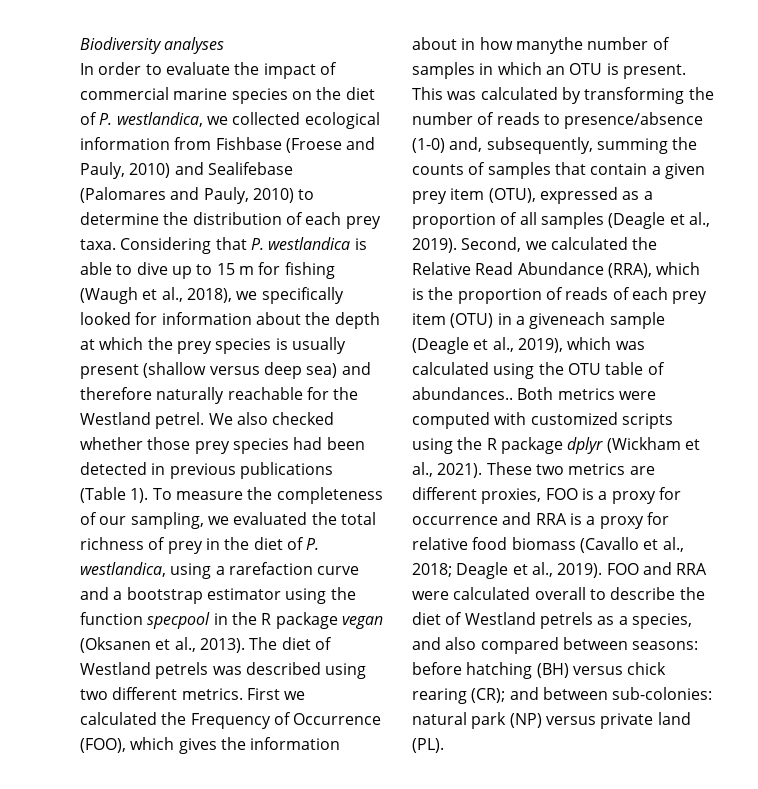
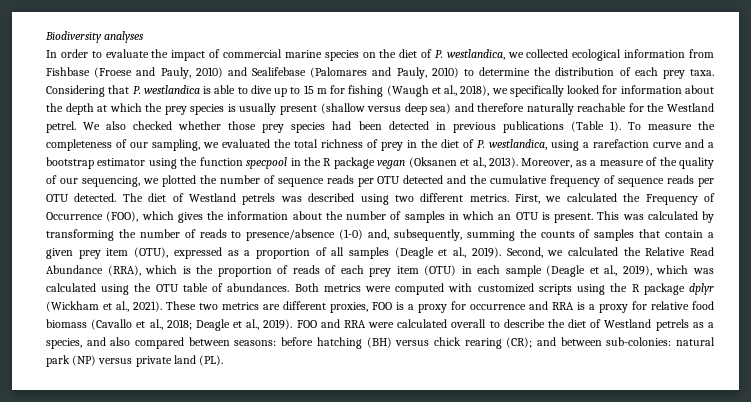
+ Moreover, as a measure of the quality of our sequencing, we plotted the number of sequence reads per OTU detected and the cumulative frequency of sequence reads per OTU detected.
- First we calculated the Frequency of Occurrence (FOO), which gives the information about in how manythe number of samples in which an OTU is present.
+ First, we calculated the Frequency of Occurrence (FOO), which gives the information about the number of samples in which an OTU is present.
- Second, we calculated the Relative Read Abundance (RRA), which is the proportion of reads of each prey item (OTU) in a giveneach sample (Deagle et al., 2019), which was calculated using the OTU table of abundances..
+ Second, we calculated the Relative Read Abundance (RRA), which is the proportion of reads of each prey item (OTU) in each sample (Deagle et al., 2019), which was calculated using the OTU table of abundances.

